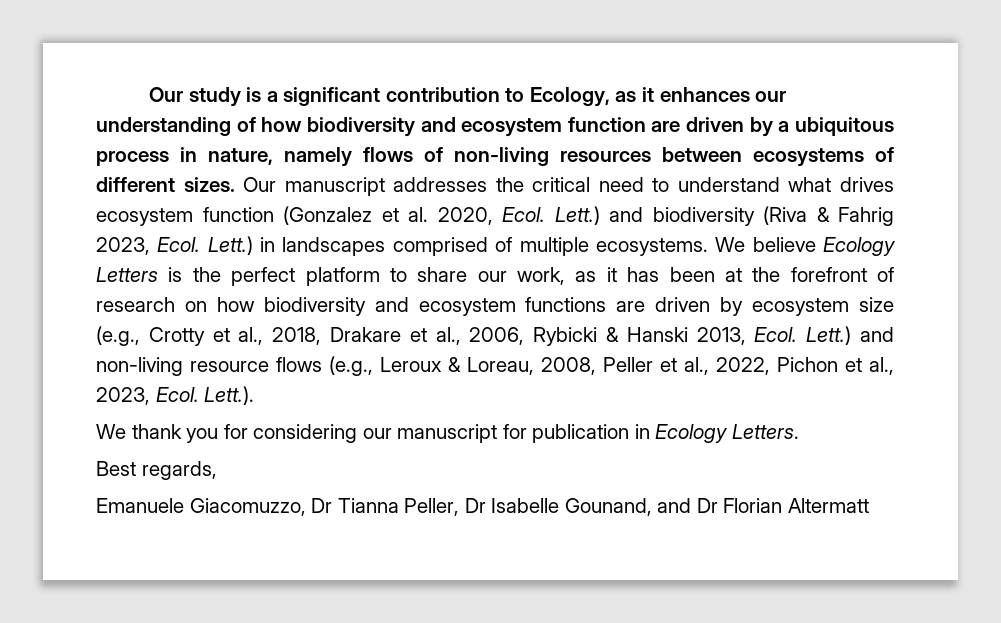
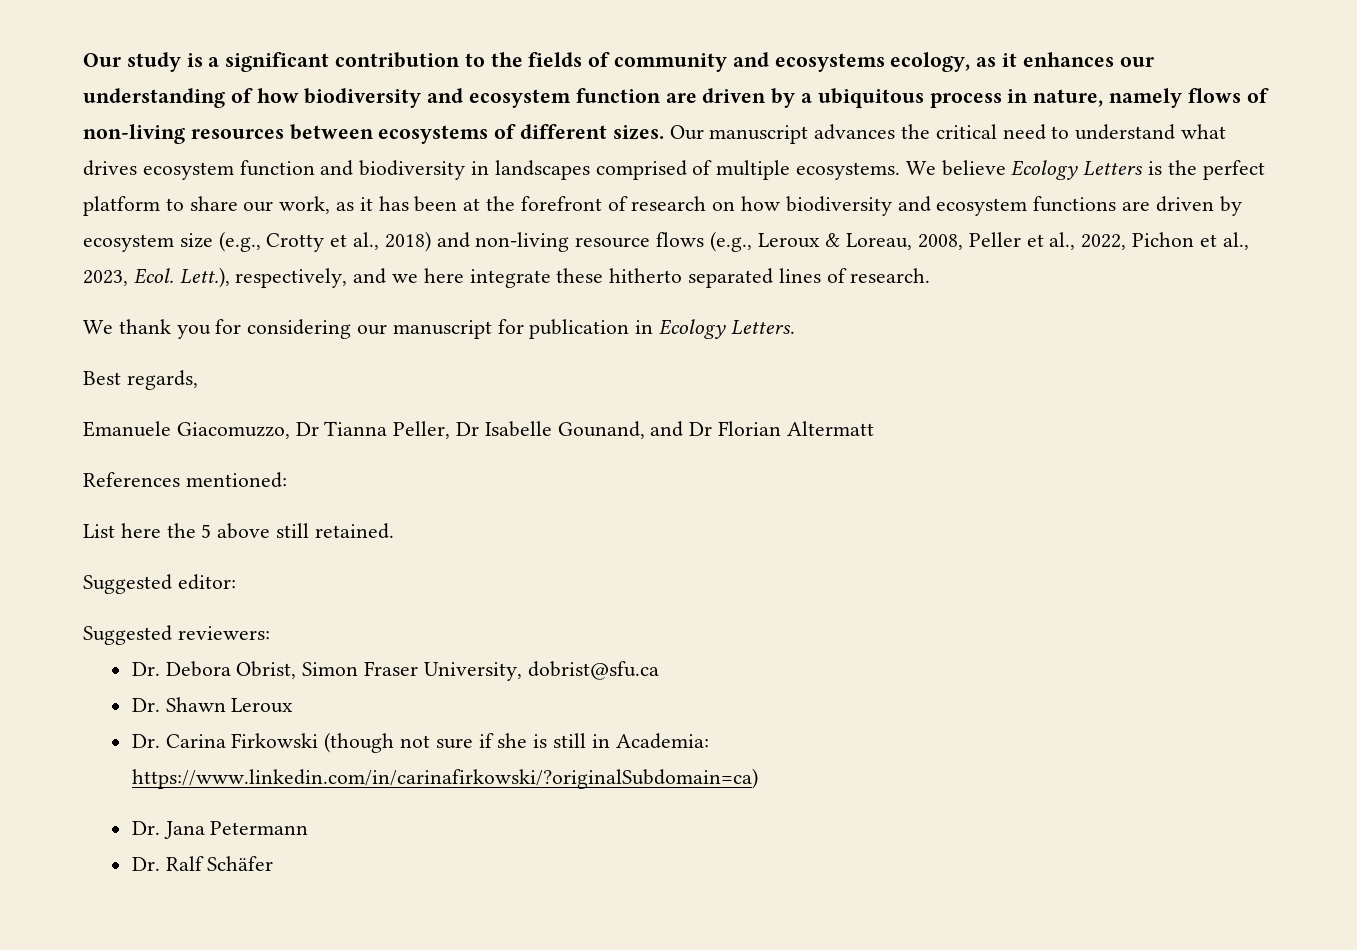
- Our study is a significant contribution to Ecology, as it enhances our understanding of how biodiversity and ecosystem function are driven by a ubiquitous process in nature, namely flows of non-living resources between ecosystems of different sizes.
+ Our study is a significant contribution to the fields of community and ecosystems ecology, as it enhances our understanding of how biodiversity and ecosystem function are driven by a ubiquitous process in nature, namely flows of non-living resources between ecosystems of different sizes.
- Our manuscript addresses the critical need to understand what drives ecosystem function (Gonzalez et al. 2020, Ecol. Lett.) and biodiversity (Riva & Fahrig 2023, Ecol. Lett.) in landscapes comprised of multiple ecosystems.
+ Our manuscript advances the critical need to understand what drives ecosystem function and biodiversity in landscapes comprised of multiple ecosystems.
- We believe Ecology Letters is the perfect platform to share our work, as it has been at the forefront of research on how biodiversity and ecosystem functions are driven by ecosystem size (e.g., Crotty et al., 2018, Drakare et al., 2006, Rybicki & Hanski 2013, Ecol. Lett.) and non-living resource flows (e.g., Leroux & Loreau, 2008, Peller et al., 2022, Pichon et al., 2023, Ecol.
+ We believe Ecology Letters is the perfect platform to share our work, as it has been at the forefront of research on how biodiversity and ecosystem functions are driven by ecosystem size (e.g., Crotty et al., 2018) and non-living resource flows (e.g., Leroux & Loreau, 2008, Peller et al., 2022, Pichon et al., 2023, Ecol.
- Lett.).
+ Lett.), respectively, and we here integrate these hitherto separated lines of research.
+ References mentioned:
+ List here the 5 above still retained.
+ Suggested editor:
+ Suggested reviewers:
+ Dr. Debora Obrist, Simon Fraser University, dobrist@sfu.ca
+ Dr. Shawn Leroux
+ Dr. Carina Firkowski (though not sure if she is still in Academia: https://www.linkedin.com/in/carinafirkowski/?originalSubdomain=ca)
+ Dr. Jana Petermann
+ Dr. Ralf Schäfer

